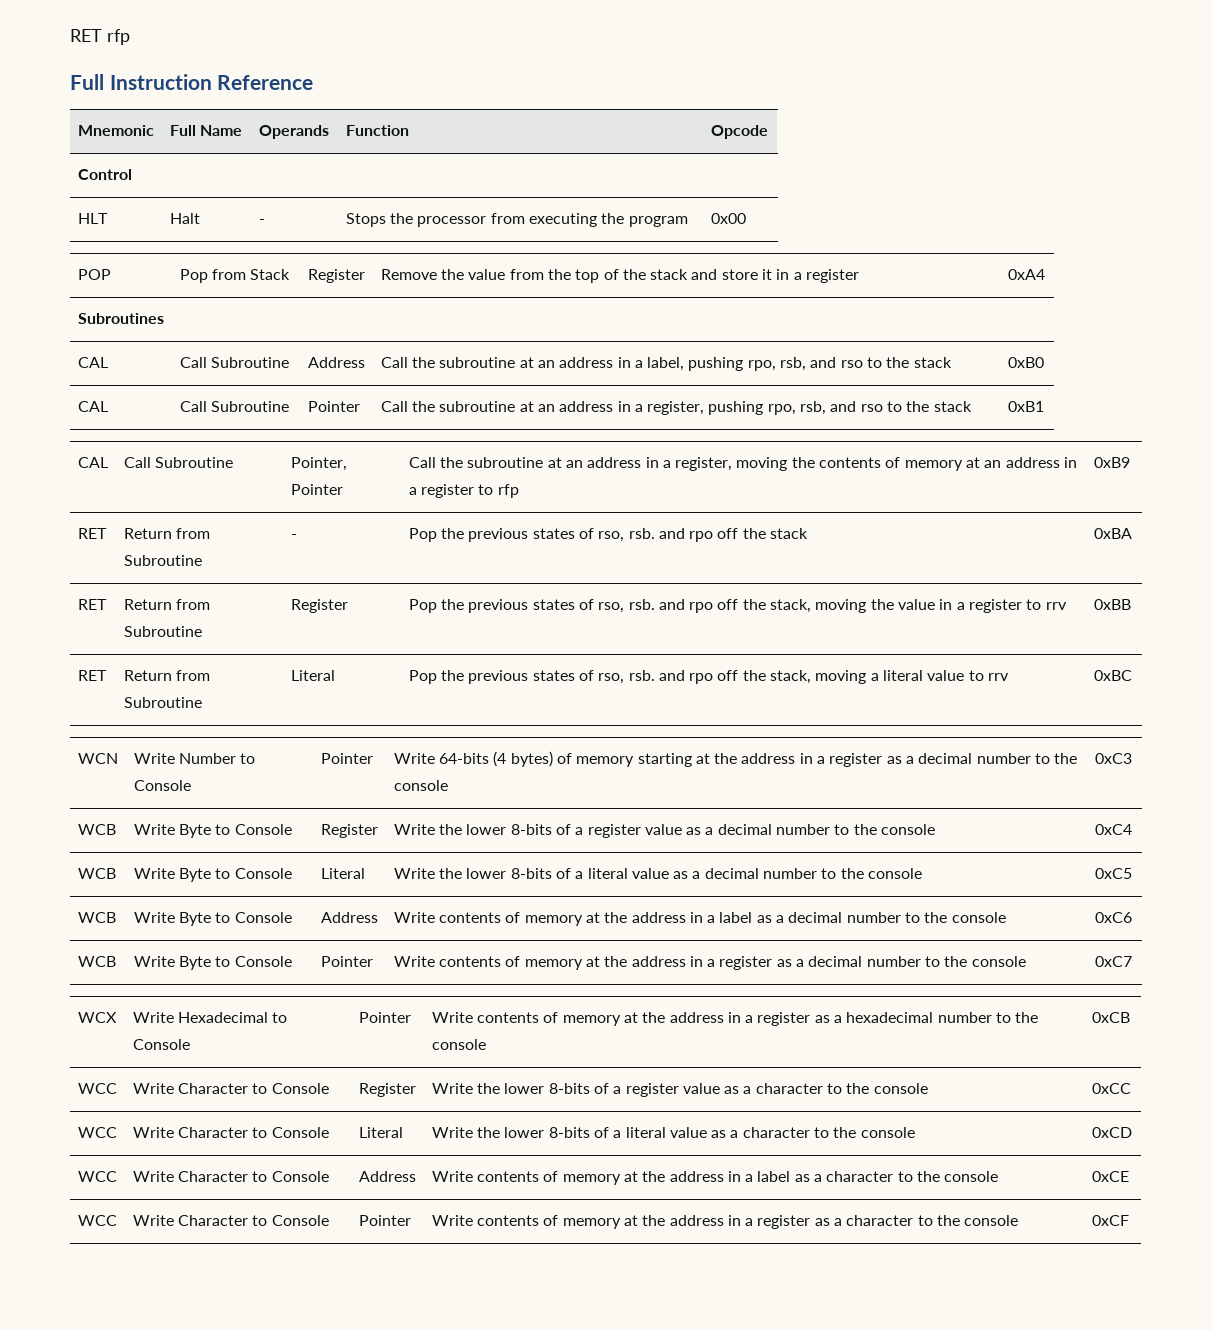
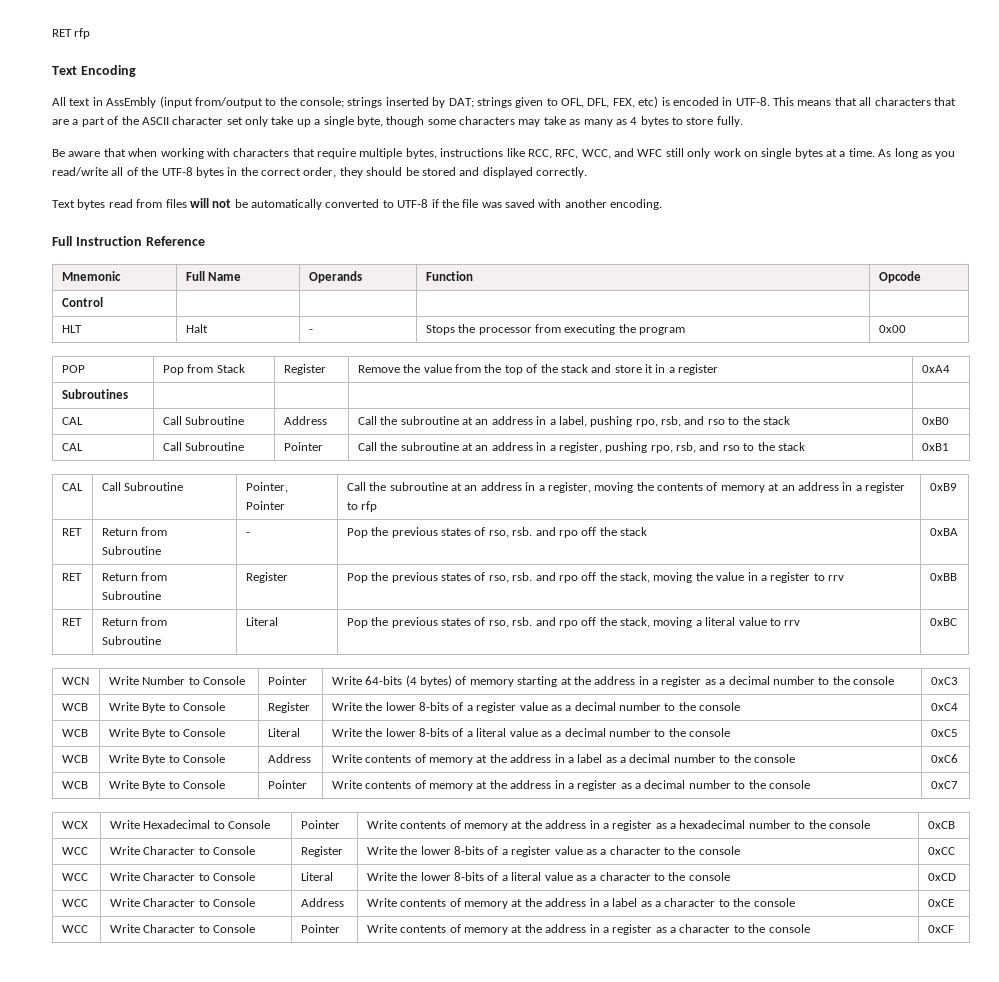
+ Text Encoding
+ All text in AssEmbly (input from/output to the console; strings inserted by DAT; strings given to OFL, DFL, FEX, etc) is encoded in UTF-8. This means that all characters that are a part of the ASCII character set only take up a single byte, though some characters may take as many as 4 bytes to store fully.
+ Be aware that when working with characters that require multiple bytes, instructions like RCC, RFC, WCC, and WFC still only work on single bytes at a time. As long as you read/write all of the UTF-8 bytes in the correct order, they should be stored and displayed correctly.
+ Text bytes read from files will not be automatically converted to UTF-8 if the file was saved with another encoding.

